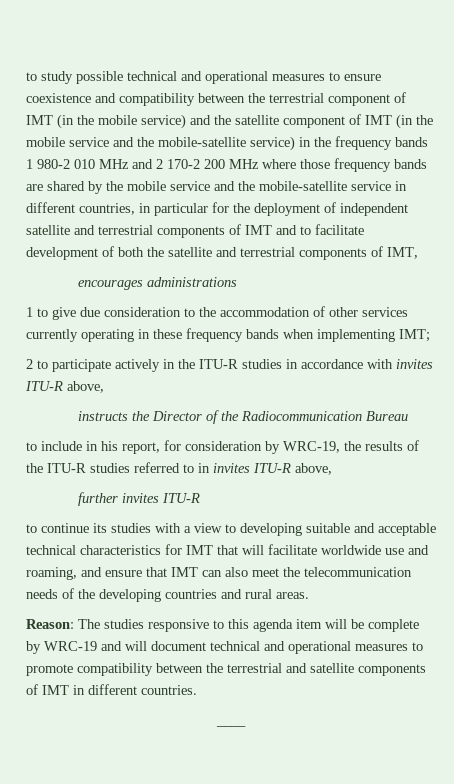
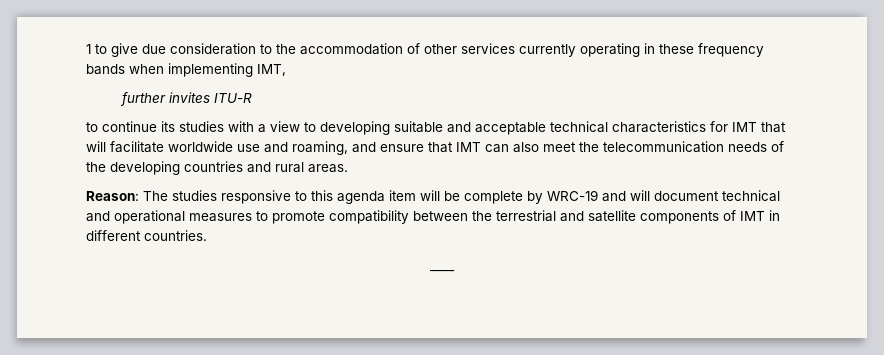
- to study possible technical and operational measures to ensure coexistence and compatibility between the terrestrial component of IMT (in the mobile service) and the satellite component of IMT (in the mobile service and the mobile-satellite service) in the frequency bands 1 980-2 010 MHz and 2 170-2 200 MHz where those frequency bands are shared by the mobile service and the mobile-satellite service in different countries, in particular for the deployment of independent satellite and terrestrial components of IMT and to facilitate development of both the satellite and terrestrial components of IMT,
- encourages administrations
- 1 to give due consideration to the accommodation of other services currently operating in these frequency bands when implementing IMT;
- 2 to participate actively in the ITU-R studies in accordance with invites ITU-R above,
- instructs the Director of the Radiocommunication Bureau
- to include in his report, for consideration by WRC-19, the results of the ITU-R studies referred to in invites ITU-R above,
+ 1 to give due consideration to the accommodation of other services currently operating in these frequency bands when implementing IMT,

